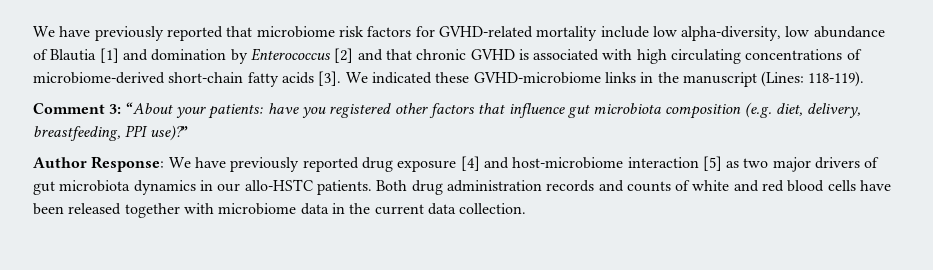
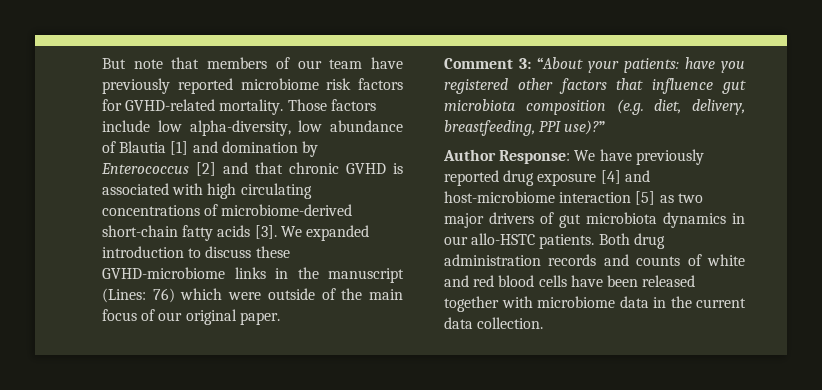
- We have previously reported that microbiome risk factors for GVHD-related mortality include low alpha-diversity, low abundance of Blautia [1] and domination by Enterococcus [2] and that chronic GVHD is associated with high circulating concentrations of microbiome-derived short-chain fatty acids [3].
+ But note that members of our team have previously reported microbiome risk factors for GVHD-related mortality. Those factors include low alpha-diversity, low abundance of Blautia [1] and domination by Enterococcus [2] and that chronic GVHD is associated with high circulating concentrations of microbiome-derived short-chain fatty acids [3].
- We indicated these GVHD-microbiome links in the manuscript (Lines: 118-119).
+ We expanded introduction to discuss these GVHD-microbiome links in the manuscript (Lines: 76) which were outside of the main focus of our original paper.

